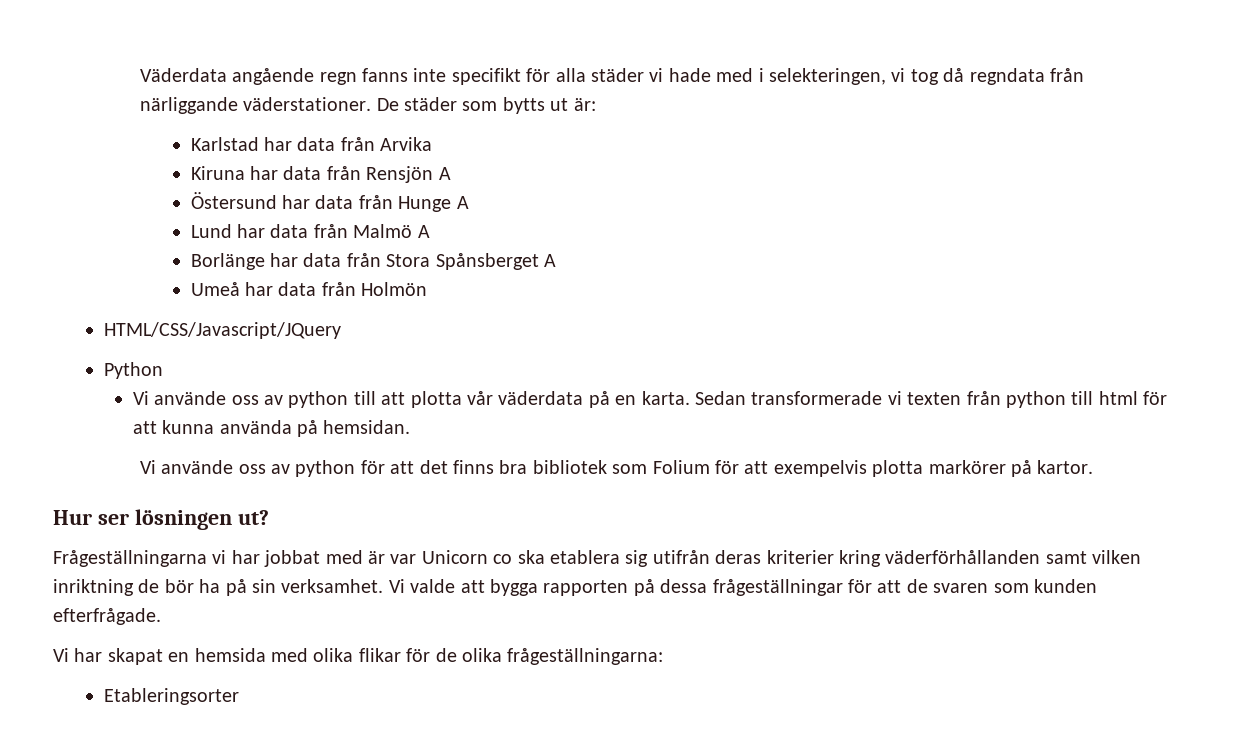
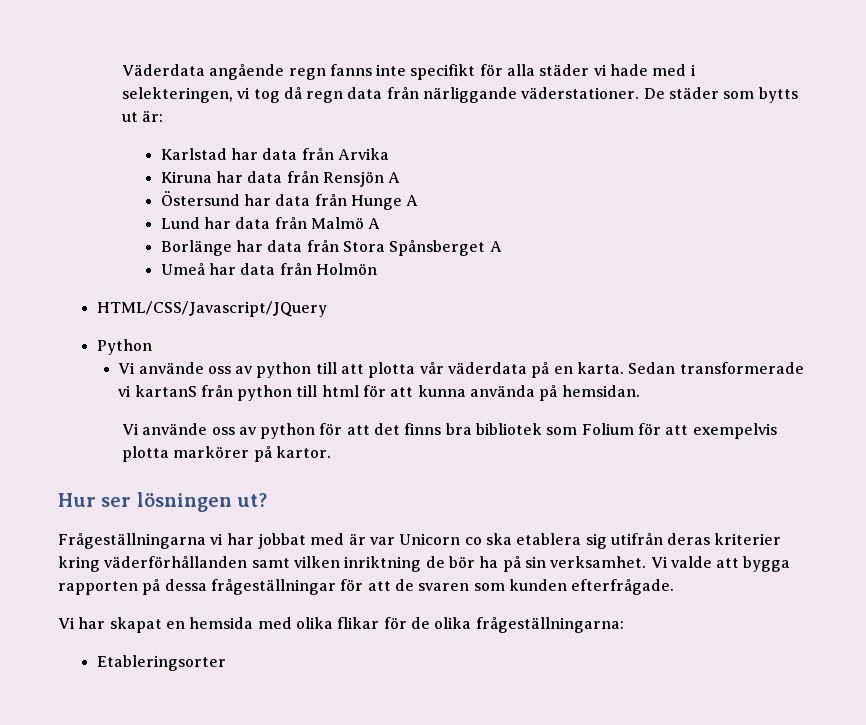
- Väderdata angående regn fanns inte specifikt för alla städer vi hade med i selekteringen, vi tog då regndata från närliggande väderstationer.
+ Väderdata angående regn fanns inte specifikt för alla städer vi hade med i selekteringen, vi tog då regn data från närliggande väderstationer.
- Sedan transformerade vi texten från python till html för att kunna använda på hemsidan.
+ Sedan transformerade vi kartanS från python till html för att kunna använda på hemsidan.

